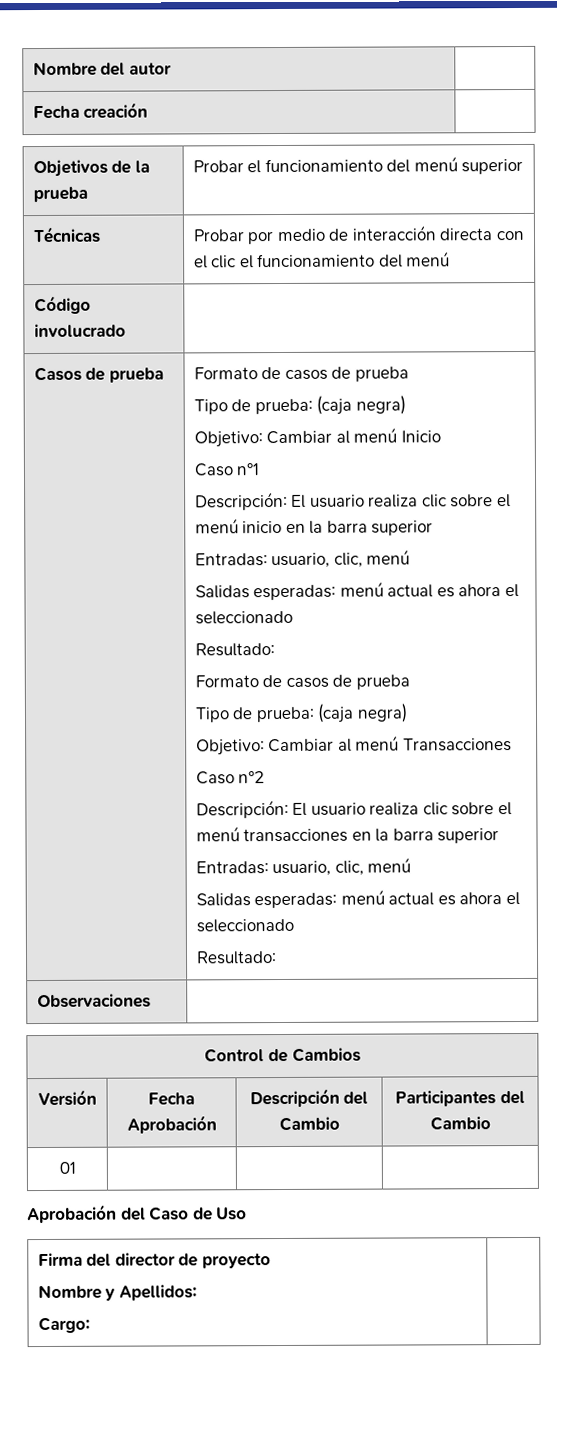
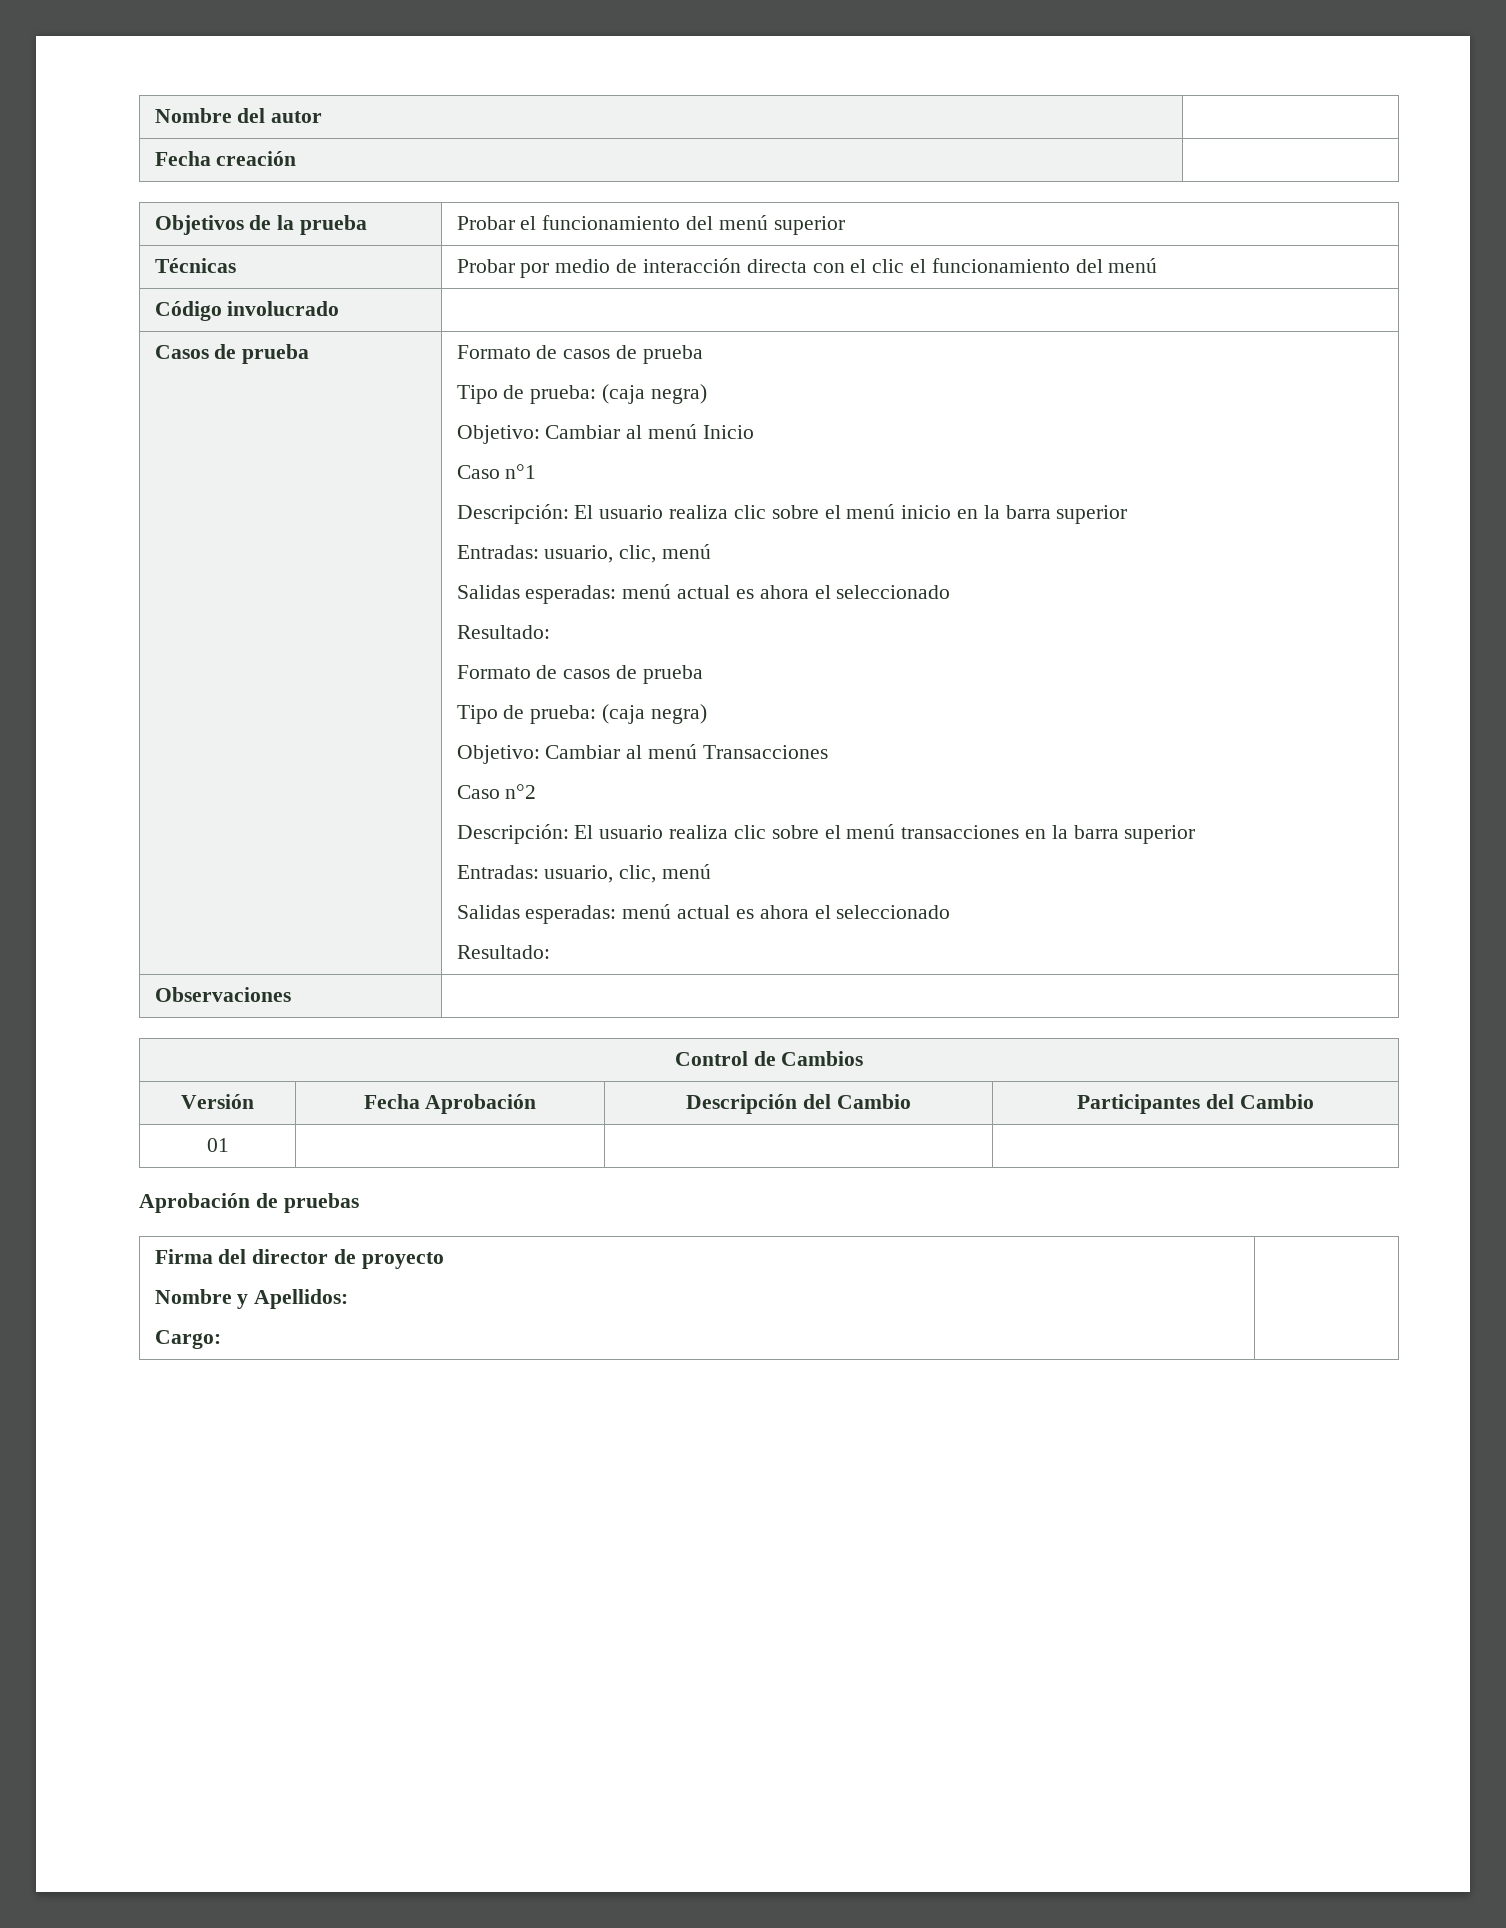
- Aprobación del Caso de Uso
+ Aprobación de pruebas

